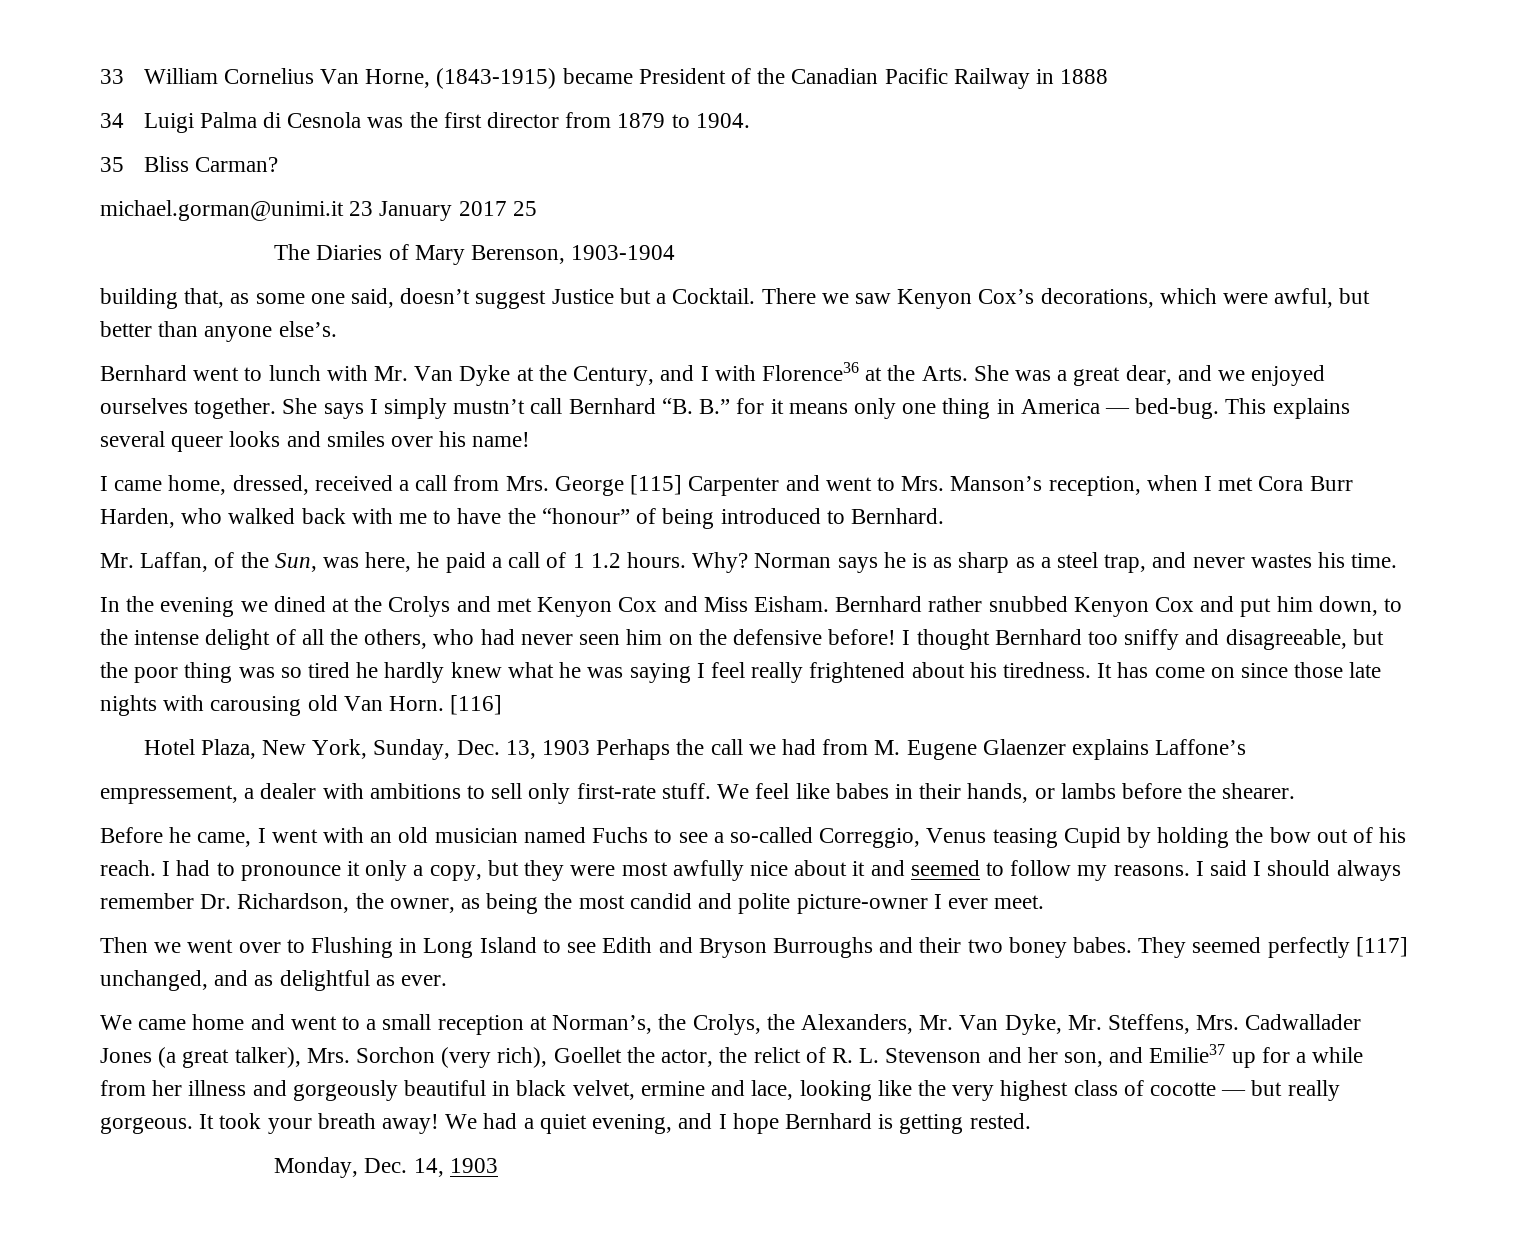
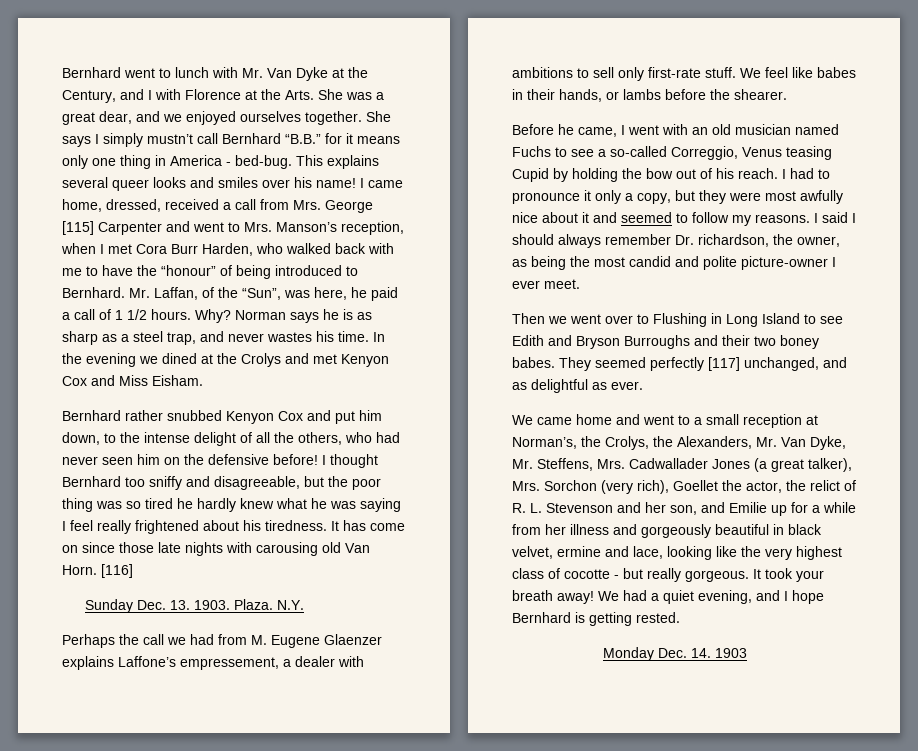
- 33 William Cornelius Van Horne, (1843-1915) became President of the Canadian Pacific Railway in 1888
- 34 Luigi Palma di Cesnola was the first director from 1879 to 1904.
- 35 Bliss Carman?
- michael.gorman@unimi.it 23 January 2017 25
- The Diaries of Mary Berenson, 1903-1904
- building that, as some one said, doesn’t suggest Justice but a Cocktail. There we saw Kenyon Cox’s decorations, which were awful, but better than anyone else’s.
- Bernhard went to lunch with Mr. Van Dyke at the Century, and I with Florence36 at the Arts. She was a great dear, and we enjoyed ourselves together.
+ Bernhard went to lunch with Mr. Van Dyke at the Century, and I with Florence at the Arts. She was a great dear, and we enjoyed ourselves together.
- She says I simply mustn’t call Bernhard “B. B.” for it means only one thing in America — bed-bug.
+ She says I simply mustn’t call Bernhard “B.B.” for it means only one thing in America - bed-bug.
- This explains several queer looks and smiles over his name!
- I came home, dressed, received a call from Mrs. George [115] Carpenter and went to Mrs. Manson’s reception, when I met Cora Burr Harden, who walked back with me to have the “honour” of being introduced to Bernhard.
- Mr. Laffan, of the Sun, was here, he paid a call of 1 1.2 hours.
+ This explains several queer looks and smiles over his name! I came home, dressed, received a call from Mrs. George [115] Carpenter and went to Mrs. Manson’s reception, when I met Cora Burr Harden, who walked back with me to have the “honour” of being introduced to Bernhard. Mr. Laffan, of the “Sun”, was here, he paid a call of 1 1/2 hours.
- Norman says he is as sharp as a steel trap, and never wastes his time.
- In the evening we dined at the Crolys and met Kenyon Cox and Miss Eisham. Bernhard rather snubbed Kenyon Cox and put him down, to the intense delight of all the others, who had never seen him on the defensive before!
+ Norman says he is as sharp as a steel trap, and never wastes his time. In the evening we dined at the Crolys and met Kenyon Cox and Miss Eisham.
+ Bernhard rather snubbed Kenyon Cox and put him down, to the intense delight of all the others, who had never seen him on the defensive before!
- Hotel Plaza, New York, Sunday, Dec. 13, 1903 Perhaps the call we had from M. Eugene Glaenzer explains Laffone’s
- empressement, a dealer with ambitions to sell only first-rate stuff.
+ Sunday Dec. 13. 1903. Plaza. N.Y.
+ Perhaps the call we had from M. Eugene Glaenzer explains Laffone’s empressement, a dealer with ambitions to sell only first-rate stuff.
- I said I should always remember Dr. Richardson, the owner, as being the most candid and polite picture-owner I ever meet.
+ I said I should always remember Dr. richardson, the owner, as being the most candid and polite picture-owner I ever meet.
- We came home and went to a small reception at Norman’s, the Crolys, the Alexanders, Mr. Van Dyke, Mr. Steffens, Mrs. Cadwallader Jones (a great talker), Mrs. Sorchon (very rich), Goellet the actor, the relict of R. L. Stevenson and her son, and Emilie37 up for a while from her illness and gorgeously beautiful in black velvet, ermine and lace, looking like the very highest class of cocotte — but really gorgeous.
+ We came home and went to a small reception at Norman’s, the Crolys, the Alexanders, Mr. Van Dyke, Mr. Steffens, Mrs. Cadwallader Jones (a great talker), Mrs. Sorchon (very rich), Goellet the actor, the relict of R. L. Stevenson and her son, and Emilie up for a while from her illness and gorgeously beautiful in black velvet, ermine and lace, looking like the very highest class of cocotte - but really gorgeous.
- Monday, Dec. 14, 1903
+ Monday Dec. 14. 1903

